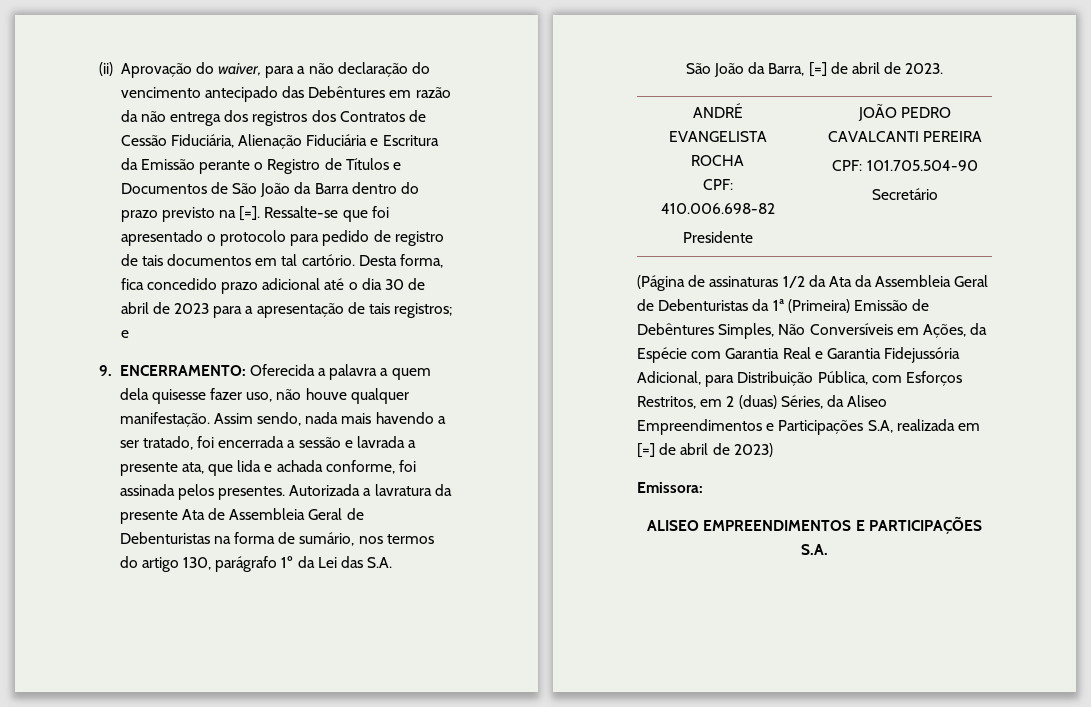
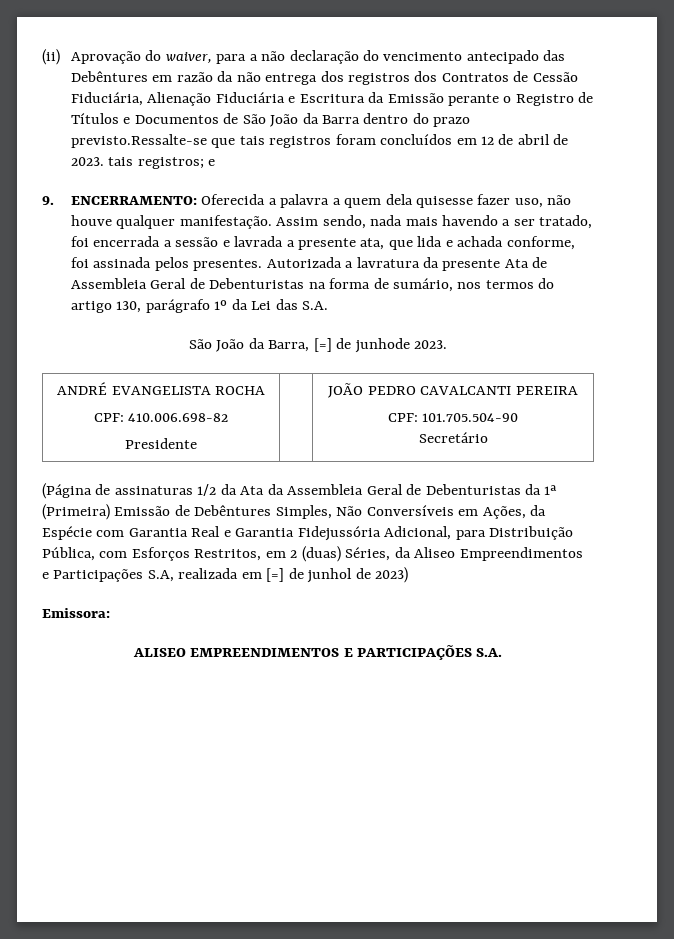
- (ii) Aprovação do waiver, para a não declaração do vencimento antecipado das Debêntures em razão da não entrega dos registros dos Contratos de Cessão Fiduciária, Alienação Fiduciária e Escritura da Emissão perante o Registro de Títulos e Documentos de São João da Barra dentro do prazo previsto na [=]. Ressalte-se que foi apresentado o protocolo para pedido de registro de tais documentos em tal cartório. Desta forma, fica concedido prazo adicional até o dia 30 de abril de 2023 para a apresentação de tais registros; e
+ (ii) Aprovação do waiver, para a não declaração do vencimento antecipado das Debêntures em razão da não entrega dos registros dos Contratos de Cessão Fiduciária, Alienação Fiduciária e Escritura da Emissão perante o Registro de Títulos e Documentos de São João da Barra dentro do prazo previsto.Ressalte-se que tais registros foram concluídos em 12 de abril de 2023. tais registros; e
- São João da Barra, [=] de abril de 2023.
+ São João da Barra, [=] de junhode 2023.
- (Página de assinaturas 1/2 da Ata da Assembleia Geral de Debenturistas da 1ª (Primeira) Emissão de Debêntures Simples, Não Conversíveis em Ações, da Espécie com Garantia Real e Garantia Fidejussória Adicional, para Distribuição Pública, com Esforços Restritos, em 2 (duas) Séries, da Aliseo Empreendimentos e Participações S.A, realizada em [=] de abril de 2023)
+ (Página de assinaturas 1/2 da Ata da Assembleia Geral de Debenturistas da 1ª (Primeira) Emissão de Debêntures Simples, Não Conversíveis em Ações, da Espécie com Garantia Real e Garantia Fidejussória Adicional, para Distribuição Pública, com Esforços Restritos, em 2 (duas) Séries, da Aliseo Empreendimentos e Participações S.A, realizada em [=] de junhol de 2023)

